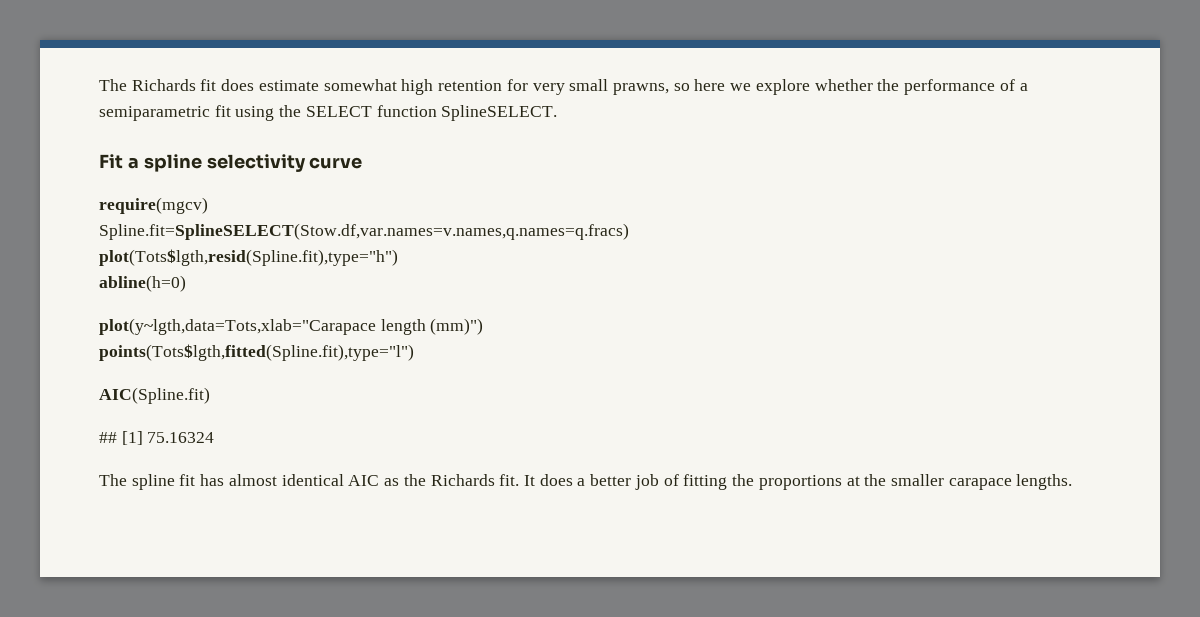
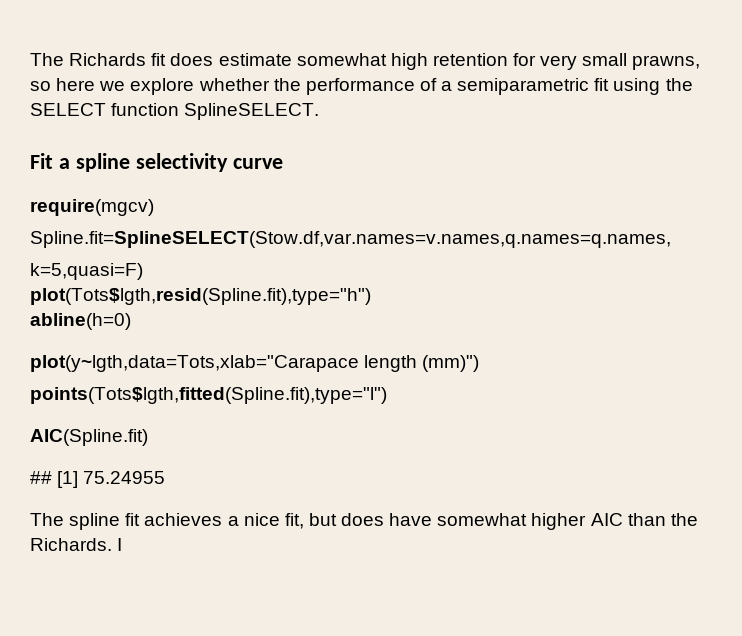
- Spline.fit=SplineSELECT(Stow.df,var.names=v.names,q.names=q.fracs)
+ Spline.fit=SplineSELECT(Stow.df,var.names=v.names,q.names=q.names,
+ k=5,quasi=F)
- ## [1] 75.16324
+ ## [1] 75.24955
- The spline fit has almost identical AIC as the Richards fit. It does a better job of fitting the proportions at the smaller carapace lengths.
+ The spline fit achieves a nice fit, but does have somewhat higher AIC than the Richards. I

